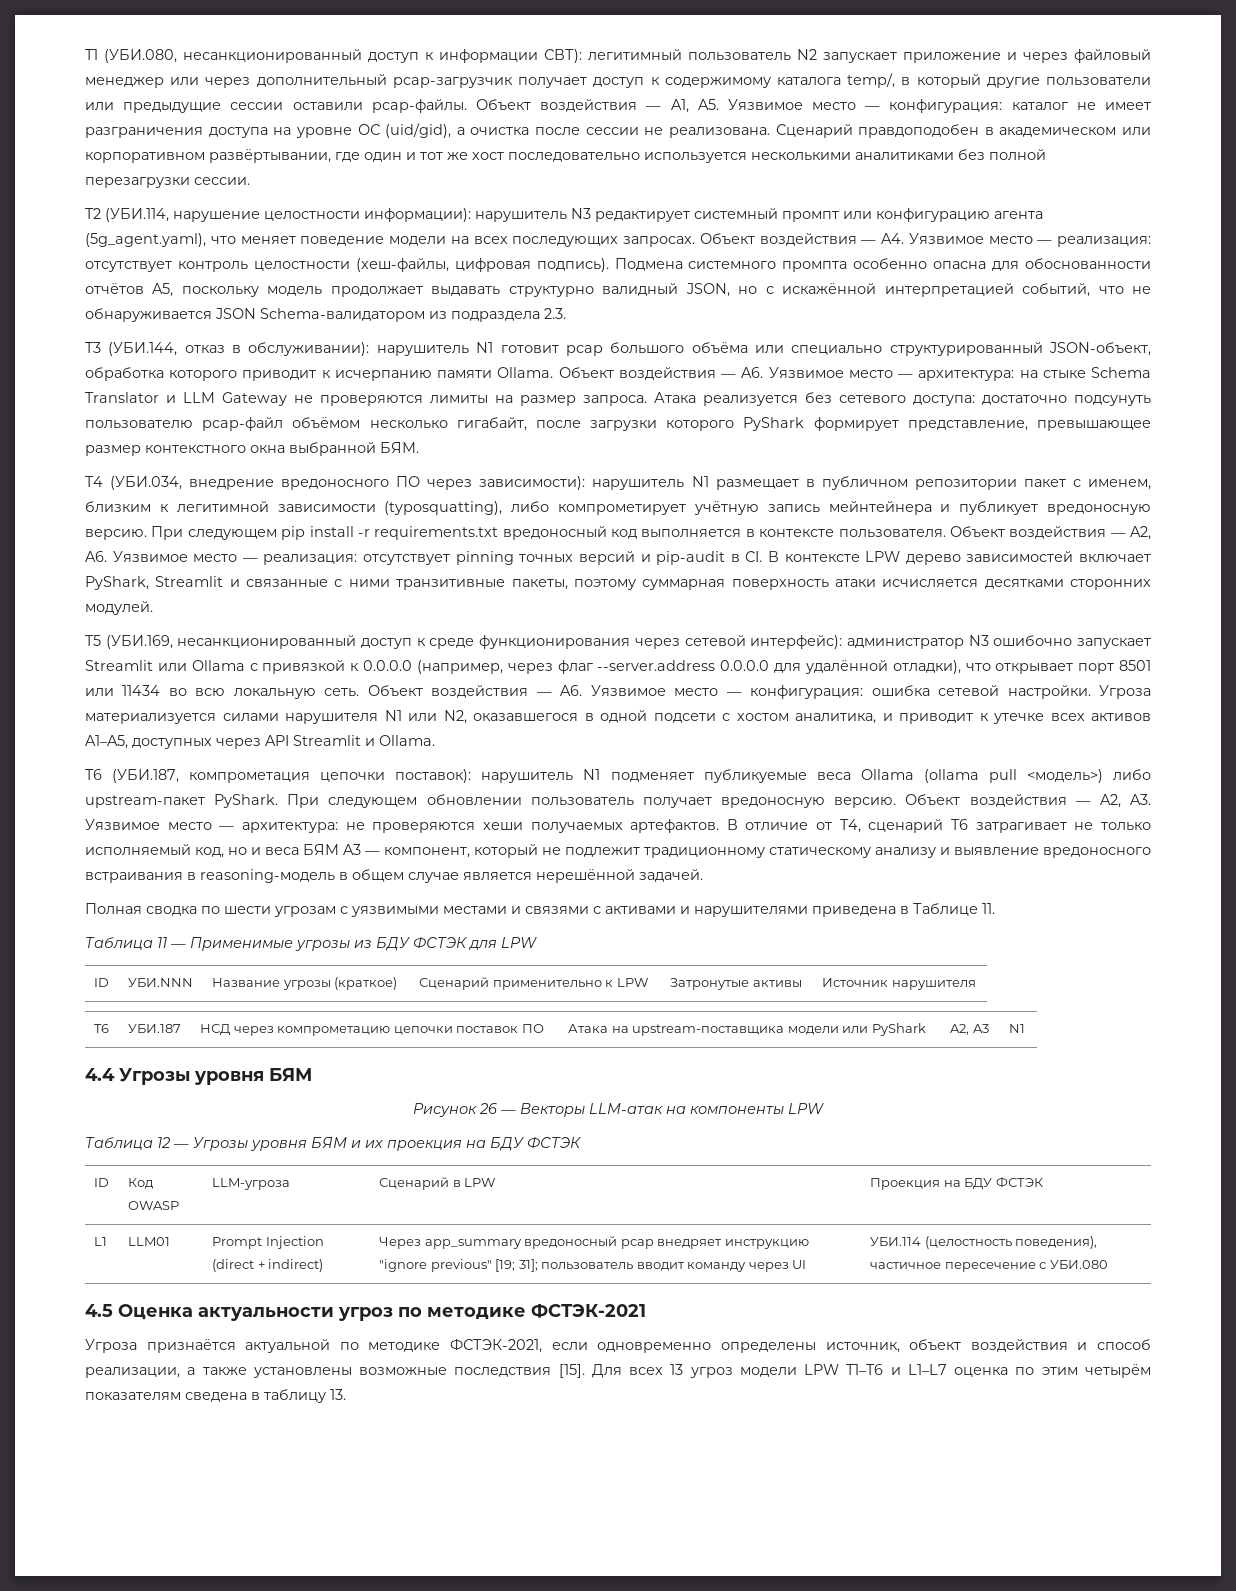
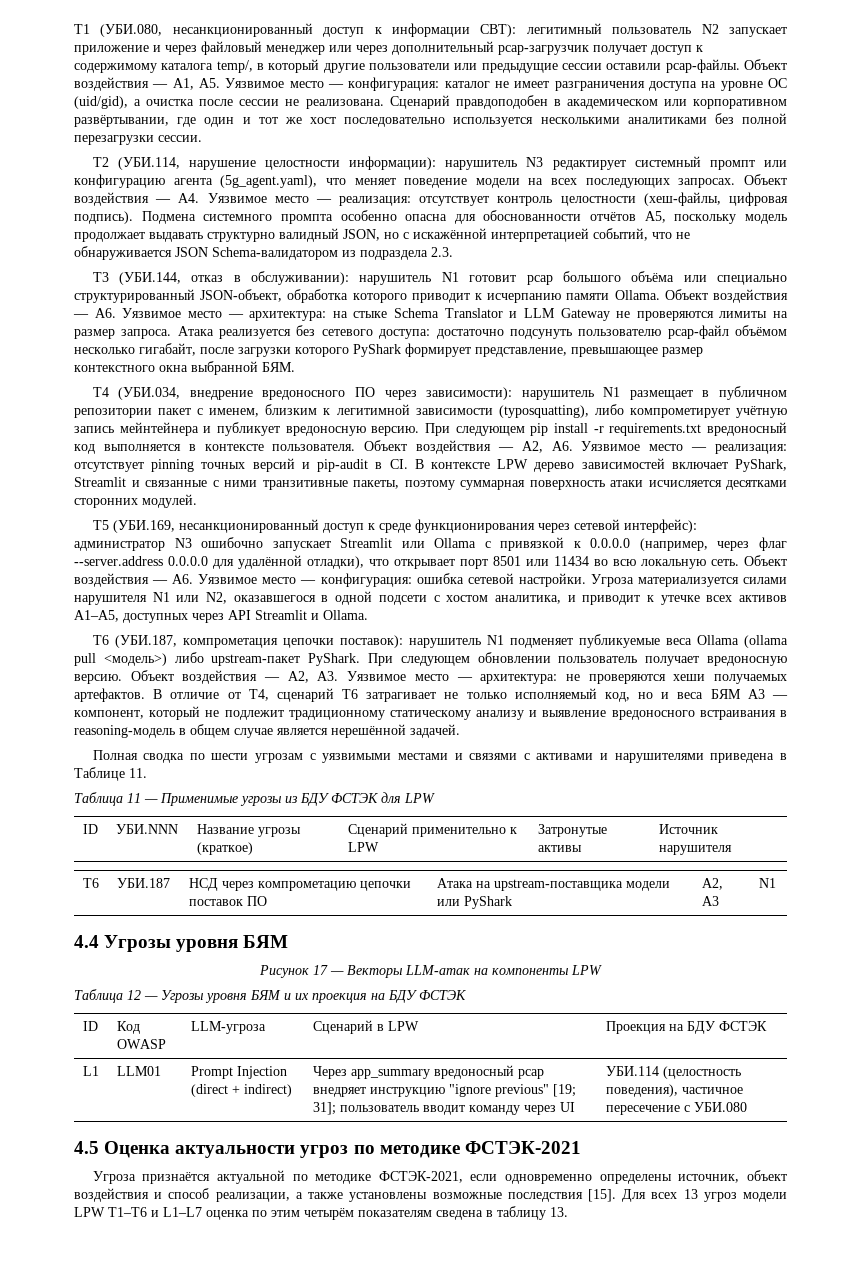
- Рисунок 26 — Векторы LLM-атак на компоненты LPW
+ Рисунок 17 — Векторы LLM-атак на компоненты LPW

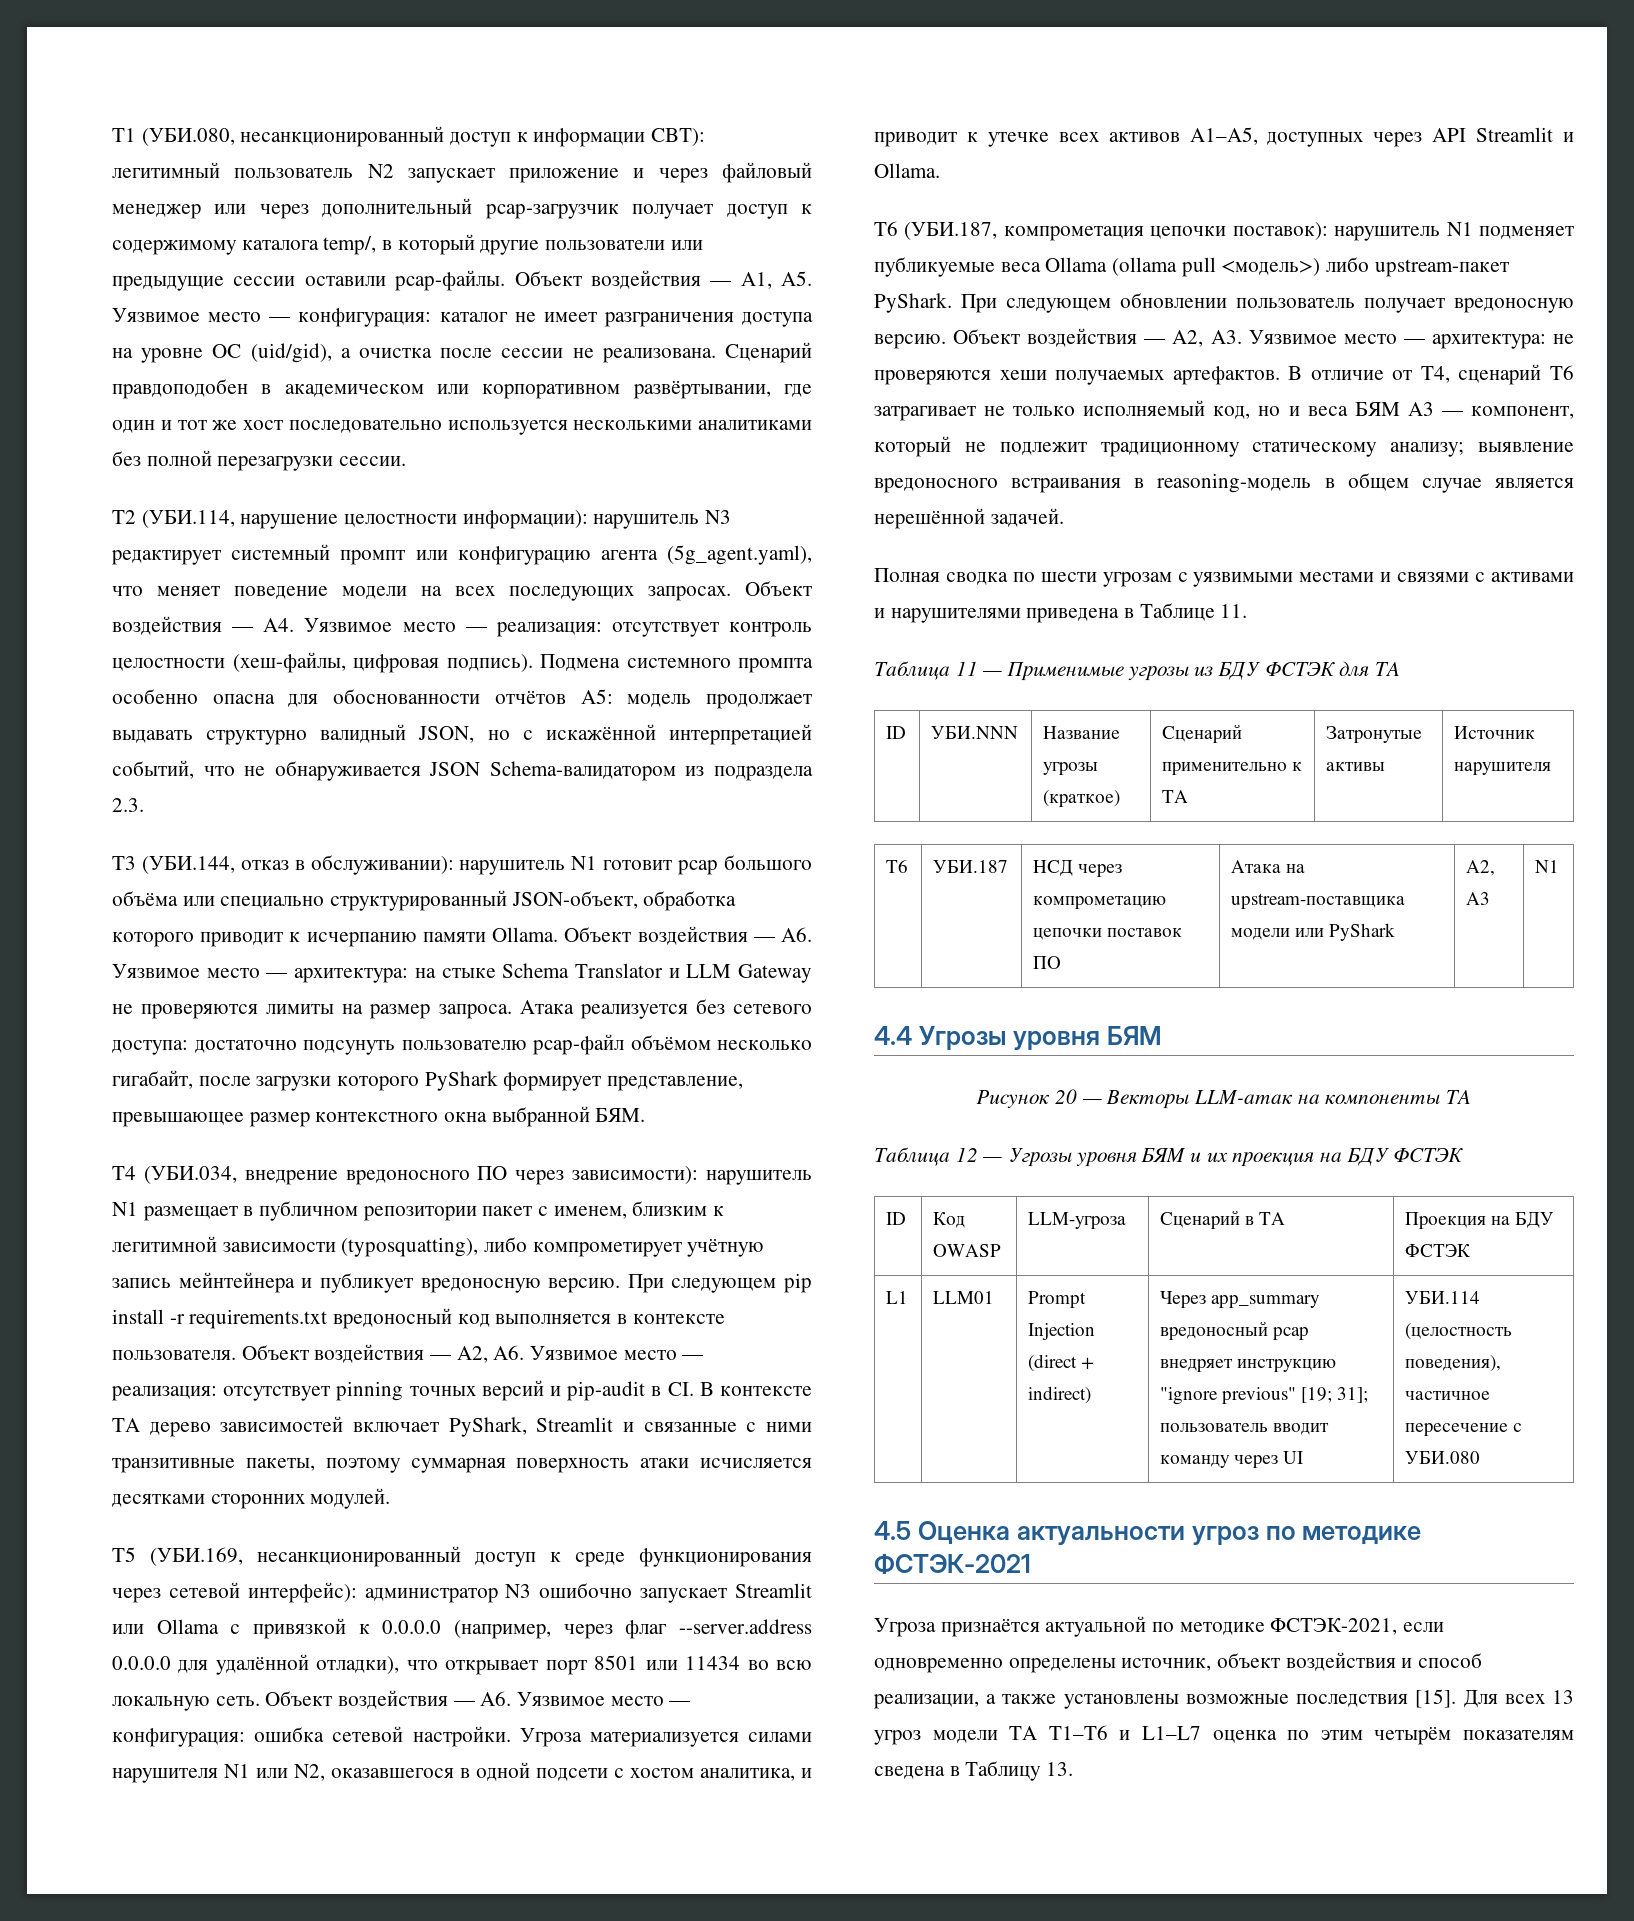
- Подмена системного промпта особенно опасна для обоснованности отчётов A5, поскольку модель продолжает выдавать структурно валидный JSON, но с искажённой интерпретацией событий, что не обнаруживается JSON Schema-валидатором из подраздела 2.3.
+ Подмена системного промпта особенно опасна для обоснованности отчётов A5: модель продолжает выдавать структурно валидный JSON, но с искажённой интерпретацией событий, что не обнаруживается JSON Schema-валидатором из подраздела 2.3.
- Объект воздействия — A2, A6. Уязвимое место — реализация: отсутствует pinning точных версий и pip-audit в CI. В контексте LPW дерево зависимостей включает PyShark, Streamlit и связанные с ними транзитивные пакеты, поэтому суммарная поверхность атаки исчисляется десятками сторонних модулей.
+ Объект воздействия — A2, A6. Уязвимое место — реализация: отсутствует pinning точных версий и pip-audit в CI. В контексте TA дерево зависимостей включает PyShark, Streamlit и связанные с ними транзитивные пакеты, поэтому суммарная поверхность атаки исчисляется десятками сторонних модулей.
- В отличие от T4, сценарий T6 затрагивает не только исполняемый код, но и веса БЯМ A3 — компонент, который не подлежит традиционному статическому анализу и выявление вредоносного встраивания в reasoning-модель в общем случае является нерешённой задачей.
+ В отличие от T4, сценарий T6 затрагивает не только исполняемый код, но и веса БЯМ A3 — компонент, который не подлежит традиционному статическому анализу; выявление вредоносного встраивания в reasoning-модель в общем случае является нерешённой задачей.
- Таблица 11 — Применимые угрозы из БДУ ФСТЭК для LPW
+ Таблица 11 — Применимые угрозы из БДУ ФСТЭК для TA
- ID | УБИ.NNN | Название угрозы (краткое) | Сценарий применительно к LPW | Затронутые активы | Источник нарушителя
+ ID | УБИ.NNN | Название угрозы (краткое) | Сценарий применительно к TA | Затронутые активы | Источник нарушителя
- Рисунок 17 — Векторы LLM-атак на компоненты LPW
+ Рисунок 20 — Векторы LLM-атак на компоненты TA
- ID | Код OWASP | LLM-угроза | Сценарий в LPW | Проекция на БДУ ФСТЭК
+ ID | Код OWASP | LLM-угроза | Сценарий в TA | Проекция на БДУ ФСТЭК
- Для всех 13 угроз модели LPW T1–T6 и L1–L7 оценка по этим четырём показателям сведена в таблицу 13.
+ Для всех 13 угроз модели TA T1–T6 и L1–L7 оценка по этим четырём показателям сведена в Таблицу 13.

